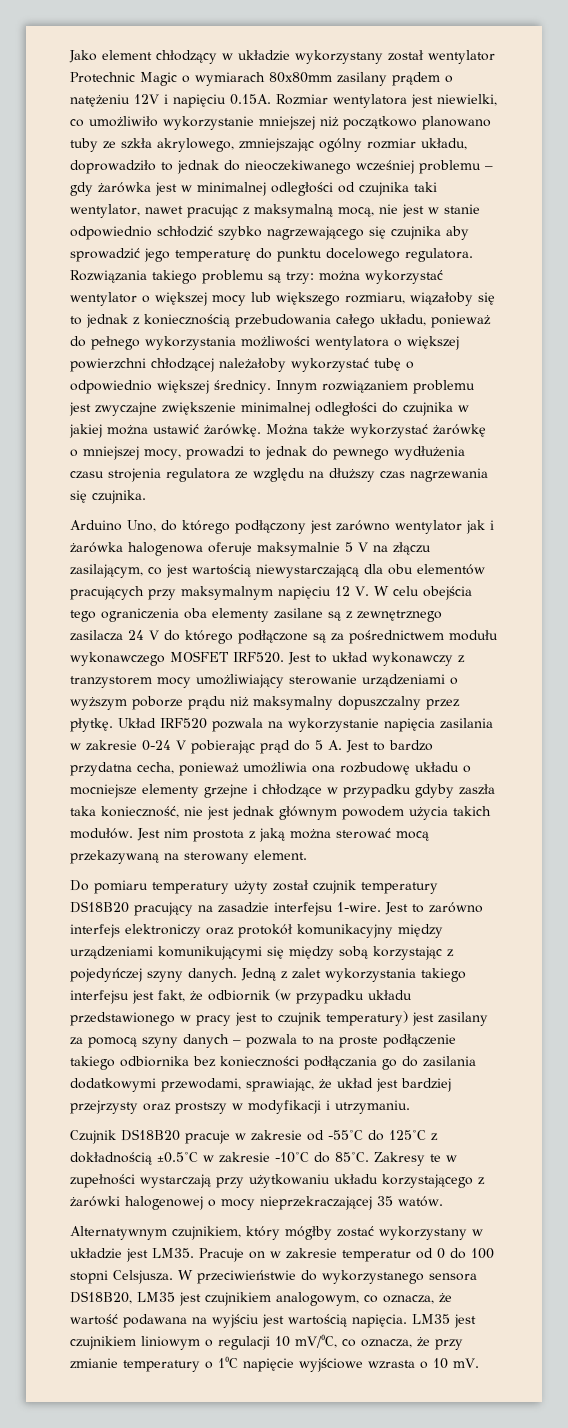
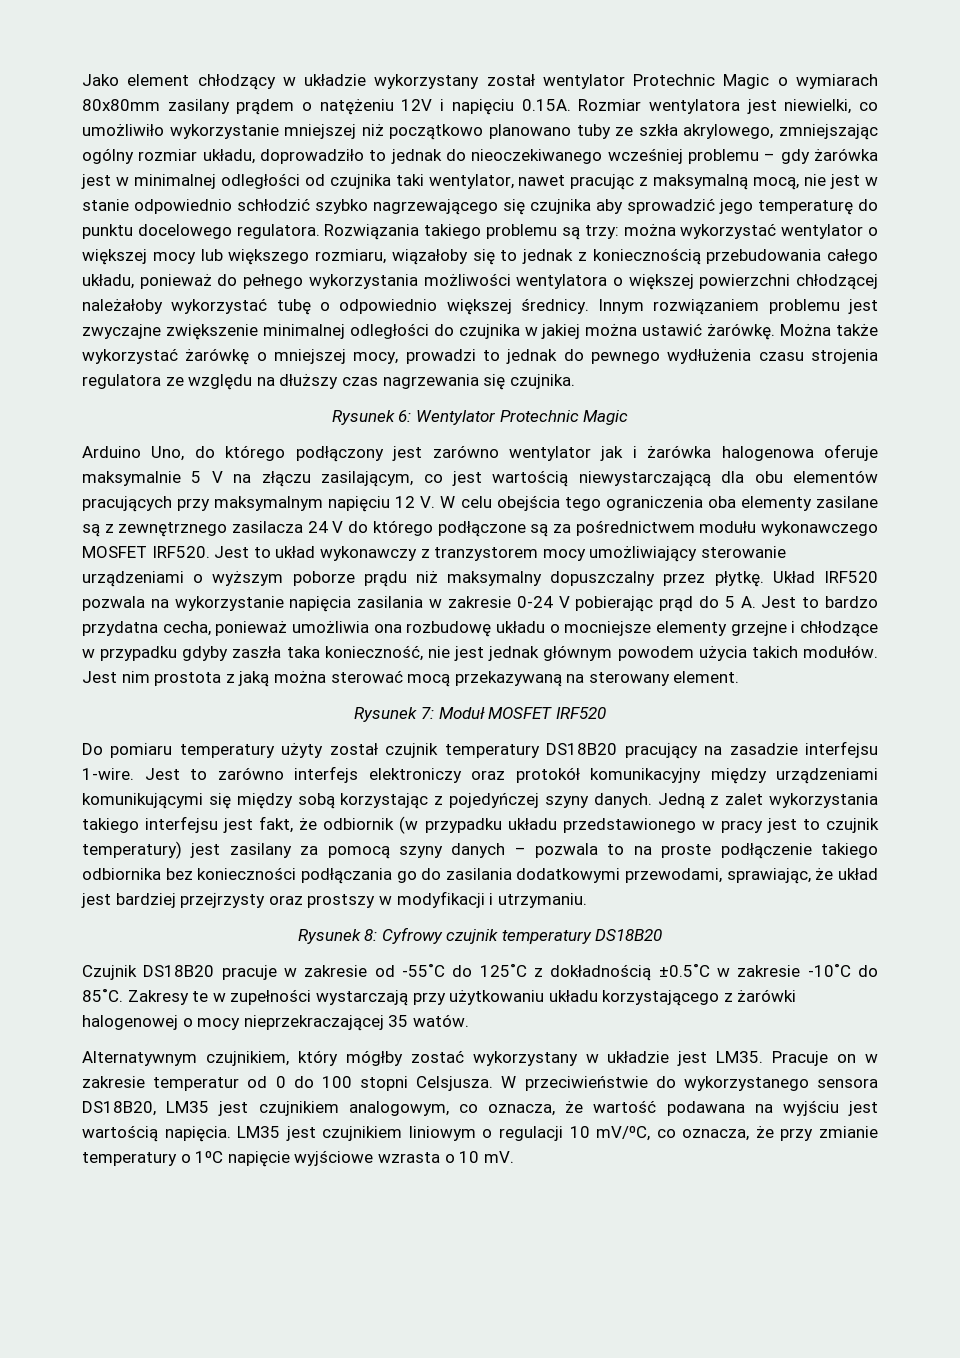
+ Rysunek 6: Wentylator Protechnic Magic
+ Rysunek 7: Moduł MOSFET IRF520
+ Rysunek 8: Cyfrowy czujnik temperatury DS18B20

